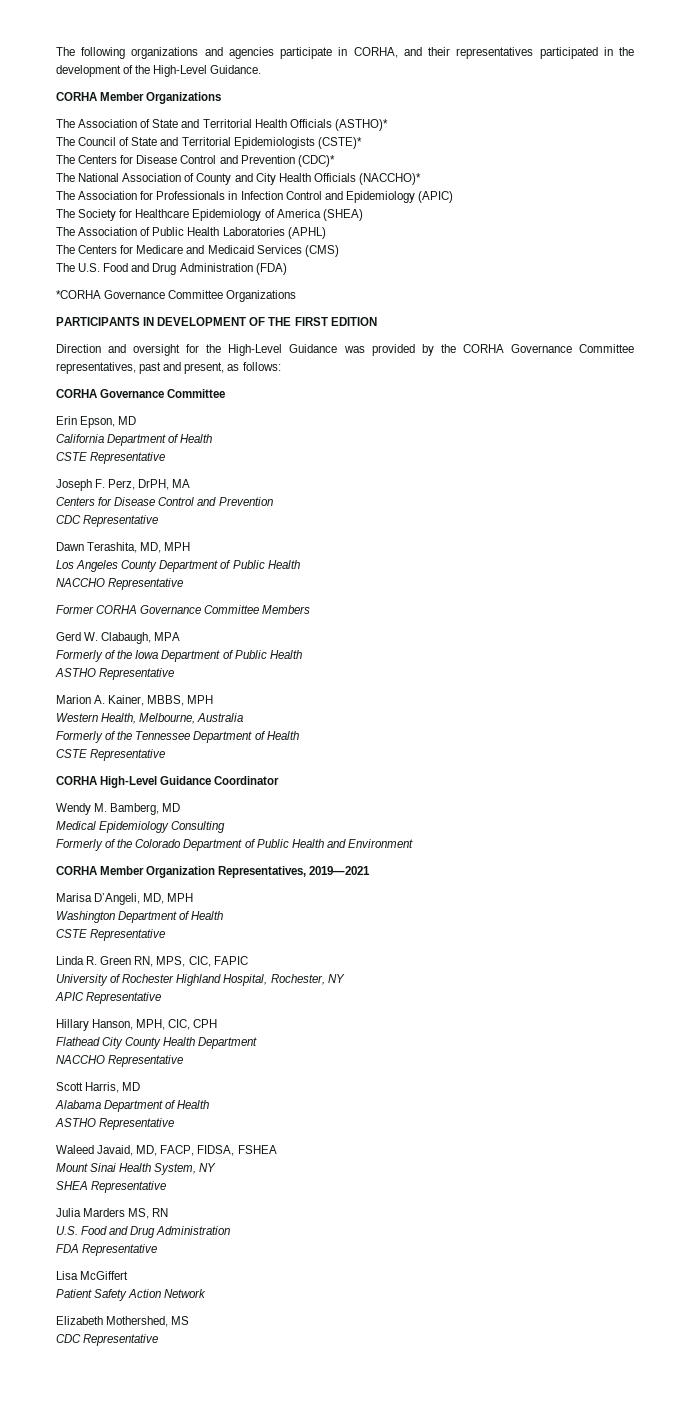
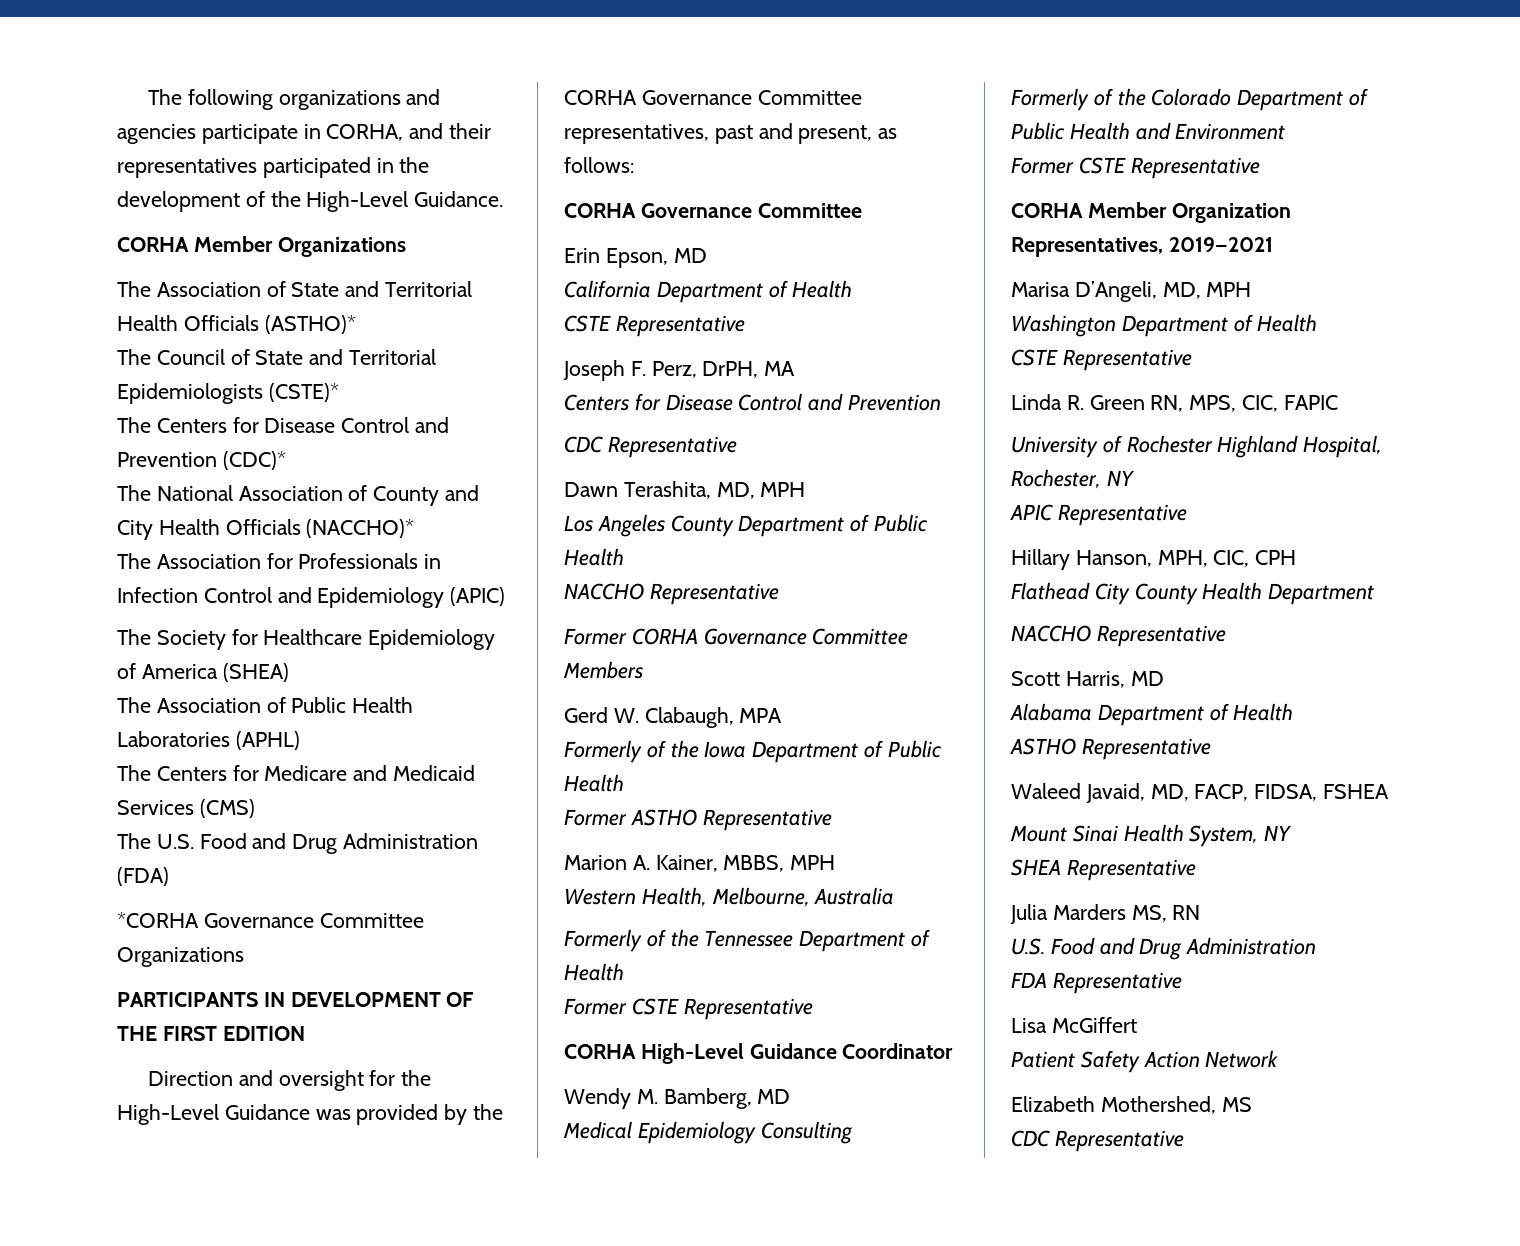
  Formerly of the Iowa Department of Public Health
- ASTHO Representative
+ Former ASTHO Representative
  Formerly of the Tennessee Department of Health
- CSTE Representative
+ Former CSTE Representative
  Formerly of the Colorado Department of Public Health and Environment
+ Former CSTE Representative

